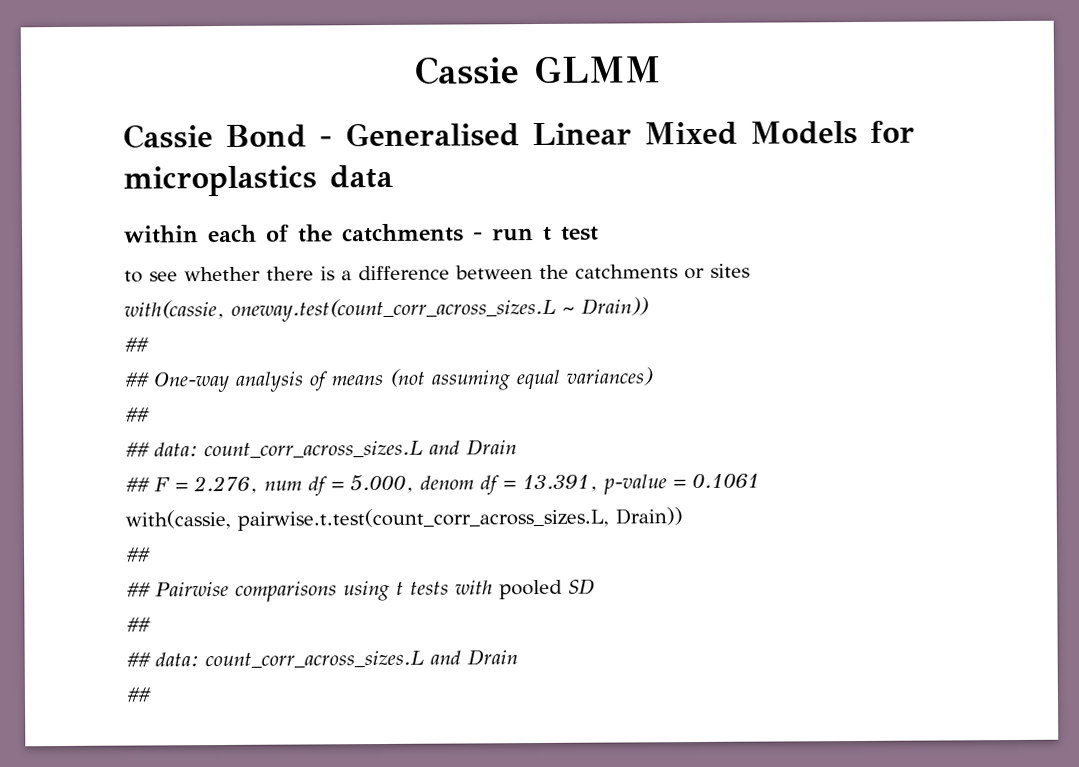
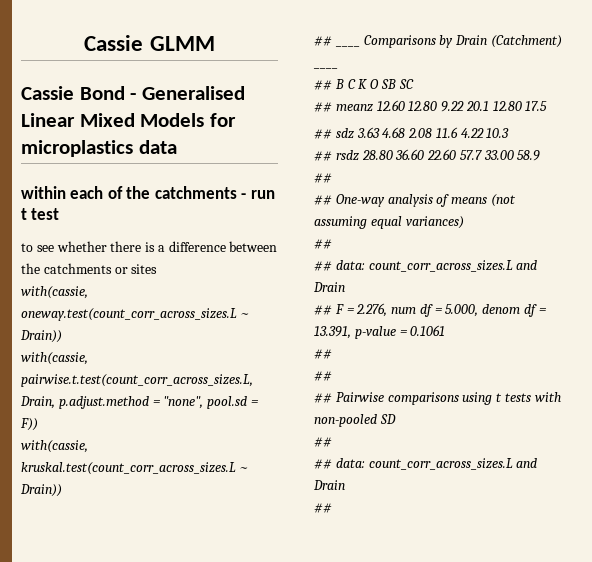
+ with(cassie, pairwise.t.test(count_corr_across_sizes.L, Drain, p.adjust.method = "none", pool.sd = F))
+ with(cassie, kruskal.test(count_corr_across_sizes.L ~ Drain))
+ ## ____ Comparisons by Drain (Catchment) ____
+ ## B C K O SB SC
+ ## meanz 12.60 12.80 9.22 20.1 12.80 17.5
+ ## sdz 3.63 4.68 2.08 11.6 4.22 10.3
+ ## rsdz 28.80 36.60 22.60 57.7 33.00 58.9
  ## F = 2.276, num df = 5.000, denom df = 13.391, p-value = 0.1061
- with(cassie, pairwise.t.test(count_corr_across_sizes.L, Drain))
+ ##
- ## Pairwise comparisons using t tests with pooled SD
+ ## Pairwise comparisons using t tests with non-pooled SD

